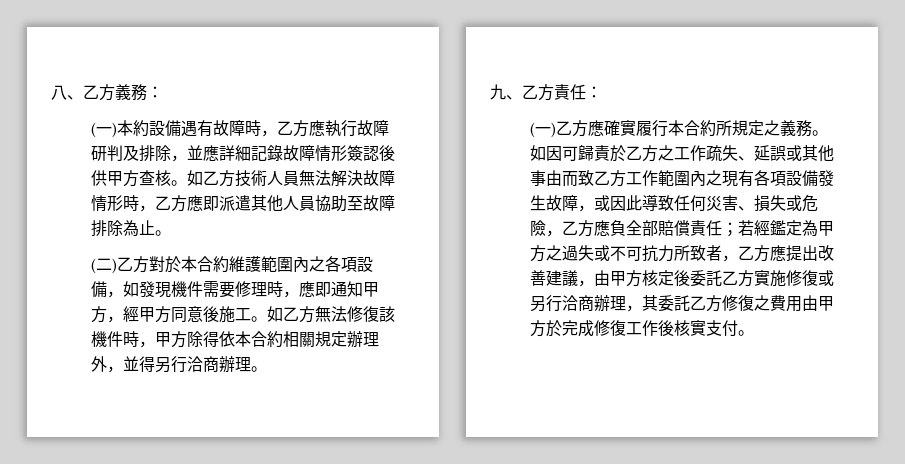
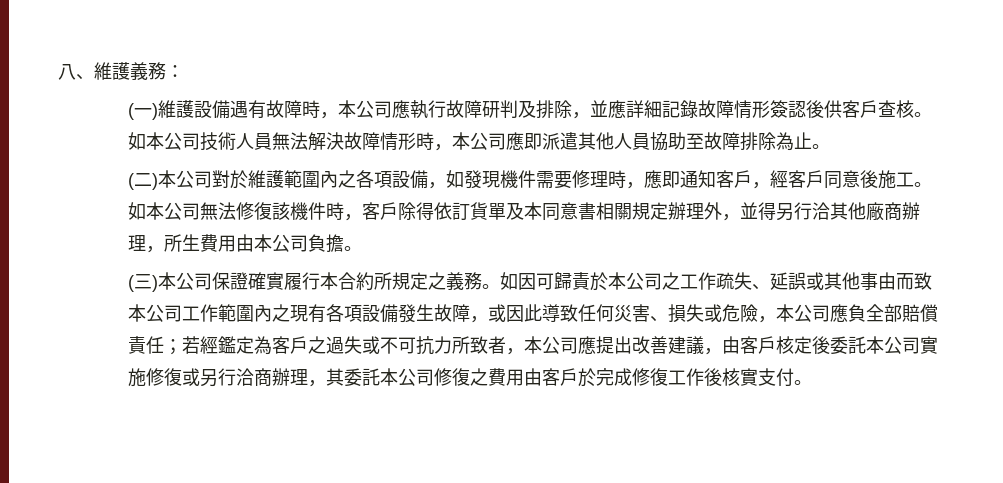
- 八、乙方義務：
+ 八、維護義務：
- (一)本約設備遇有故障時，乙方應執行故障研判及排除，並應詳細記錄故障情形簽認後供甲方查核。
+ (一)維護設備遇有故障時，本公司應執行故障研判及排除，並應詳細記錄故障情形簽認後供客戶查核。
- 如乙方技術人員無法解決故障情形時，乙方應即派遣其他人員協助至故障排除為止。
+ 如本公司技術人員無法解決故障情形時，本公司應即派遣其他人員協助至故障排除為止。
- (二)乙方對於本合約維護範圍內之各項設備，如發現機件需要修理時，應即通知甲方，經甲方同意後施工。
+ (二)本公司對於維護範圍內之各項設備，如發現機件需要修理時，應即通知客戶，經客戶同意後施工。
- 如乙方無法修復該機件時，甲方除得依本合約相關規定辦理外，並得另行洽商辦理。
- 九、乙方責任：
- (一)乙方應確實履行本合約所規定之義務。
+ 如本公司無法修復該機件時，客戶除得依訂貨單及本同意書相關規定辦理外，並得另行洽其他廠商辦理，所生費用由本公司負擔。
+ (三)本公司保證確實履行本合約所規定之義務。
- 如因可歸責於乙方之工作疏失、延誤或其他事由而致乙方工作範圍內之現有各項設備發生故障，或因此導致任何災害、損失或危險，乙方應負全部賠償責任；
+ 如因可歸責於本公司之工作疏失、延誤或其他事由而致本公司工作範圍內之現有各項設備發生故障，或因此導致任何災害、損失或危險，本公司應負全部賠償責任；
- 若經鑑定為甲方之過失或不可抗力所致者，乙方應提出改善建議，由甲方核定後委託乙方實施修復或另行洽商辦理，其委託乙方修復之費用由甲方於完成修復工作後核實支付。
+ 若經鑑定為客戶之過失或不可抗力所致者，本公司應提出改善建議，由客戶核定後委託本公司實施修復或另行洽商辦理，其委託本公司修復之費用由客戶於完成修復工作後核實支付。

